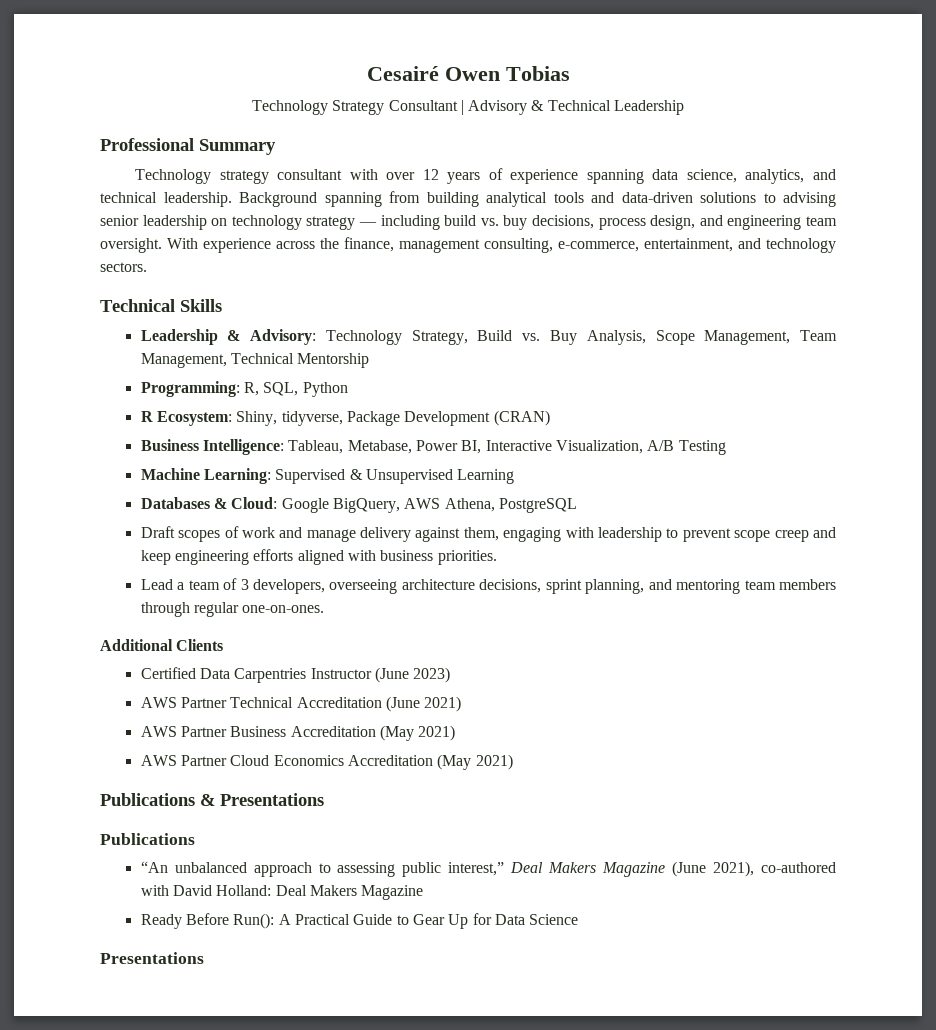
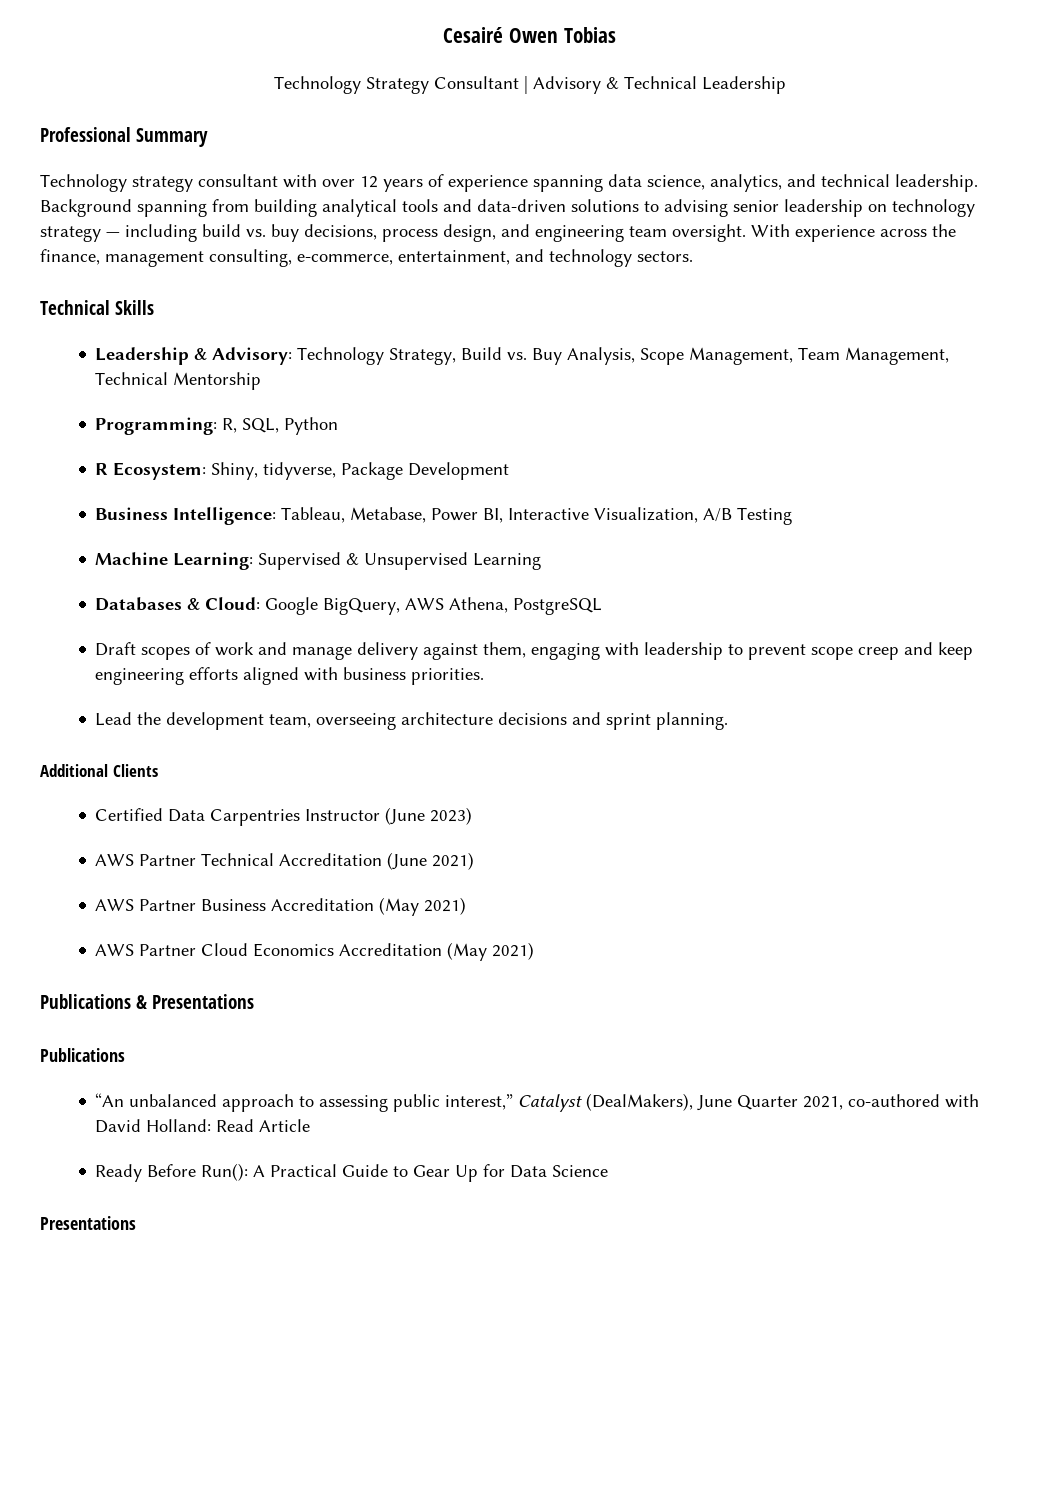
- R Ecosystem: Shiny, tidyverse, Package Development (CRAN)
+ R Ecosystem: Shiny, tidyverse, Package Development
- Lead a team of 3 developers, overseeing architecture decisions, sprint planning, and mentoring team members through regular one-on-ones.
+ Lead the development team, overseeing architecture decisions and sprint planning.
- “An unbalanced approach to assessing public interest,” Deal Makers Magazine (June 2021), co-authored with David Holland: Deal Makers Magazine
+ “An unbalanced approach to assessing public interest,” Catalyst (DealMakers), June Quarter 2021, co-authored with David Holland: Read Article

